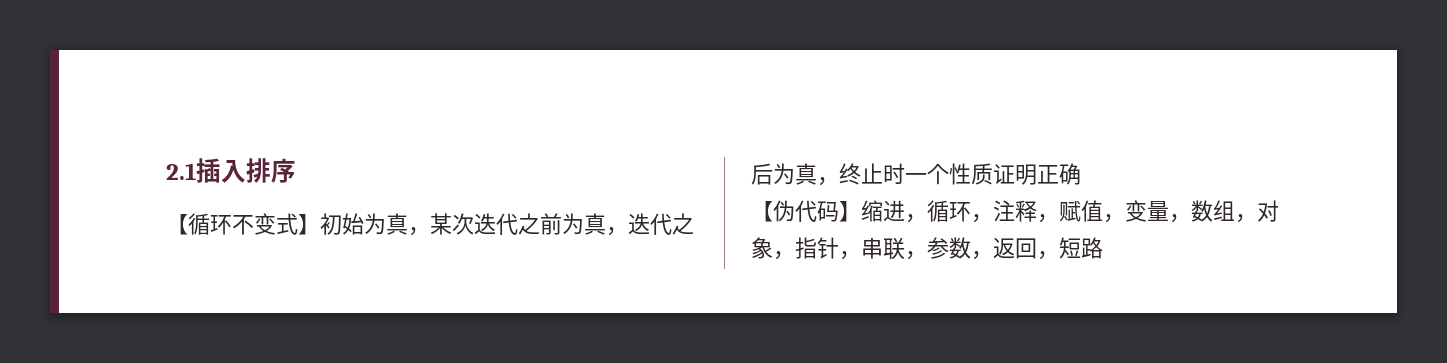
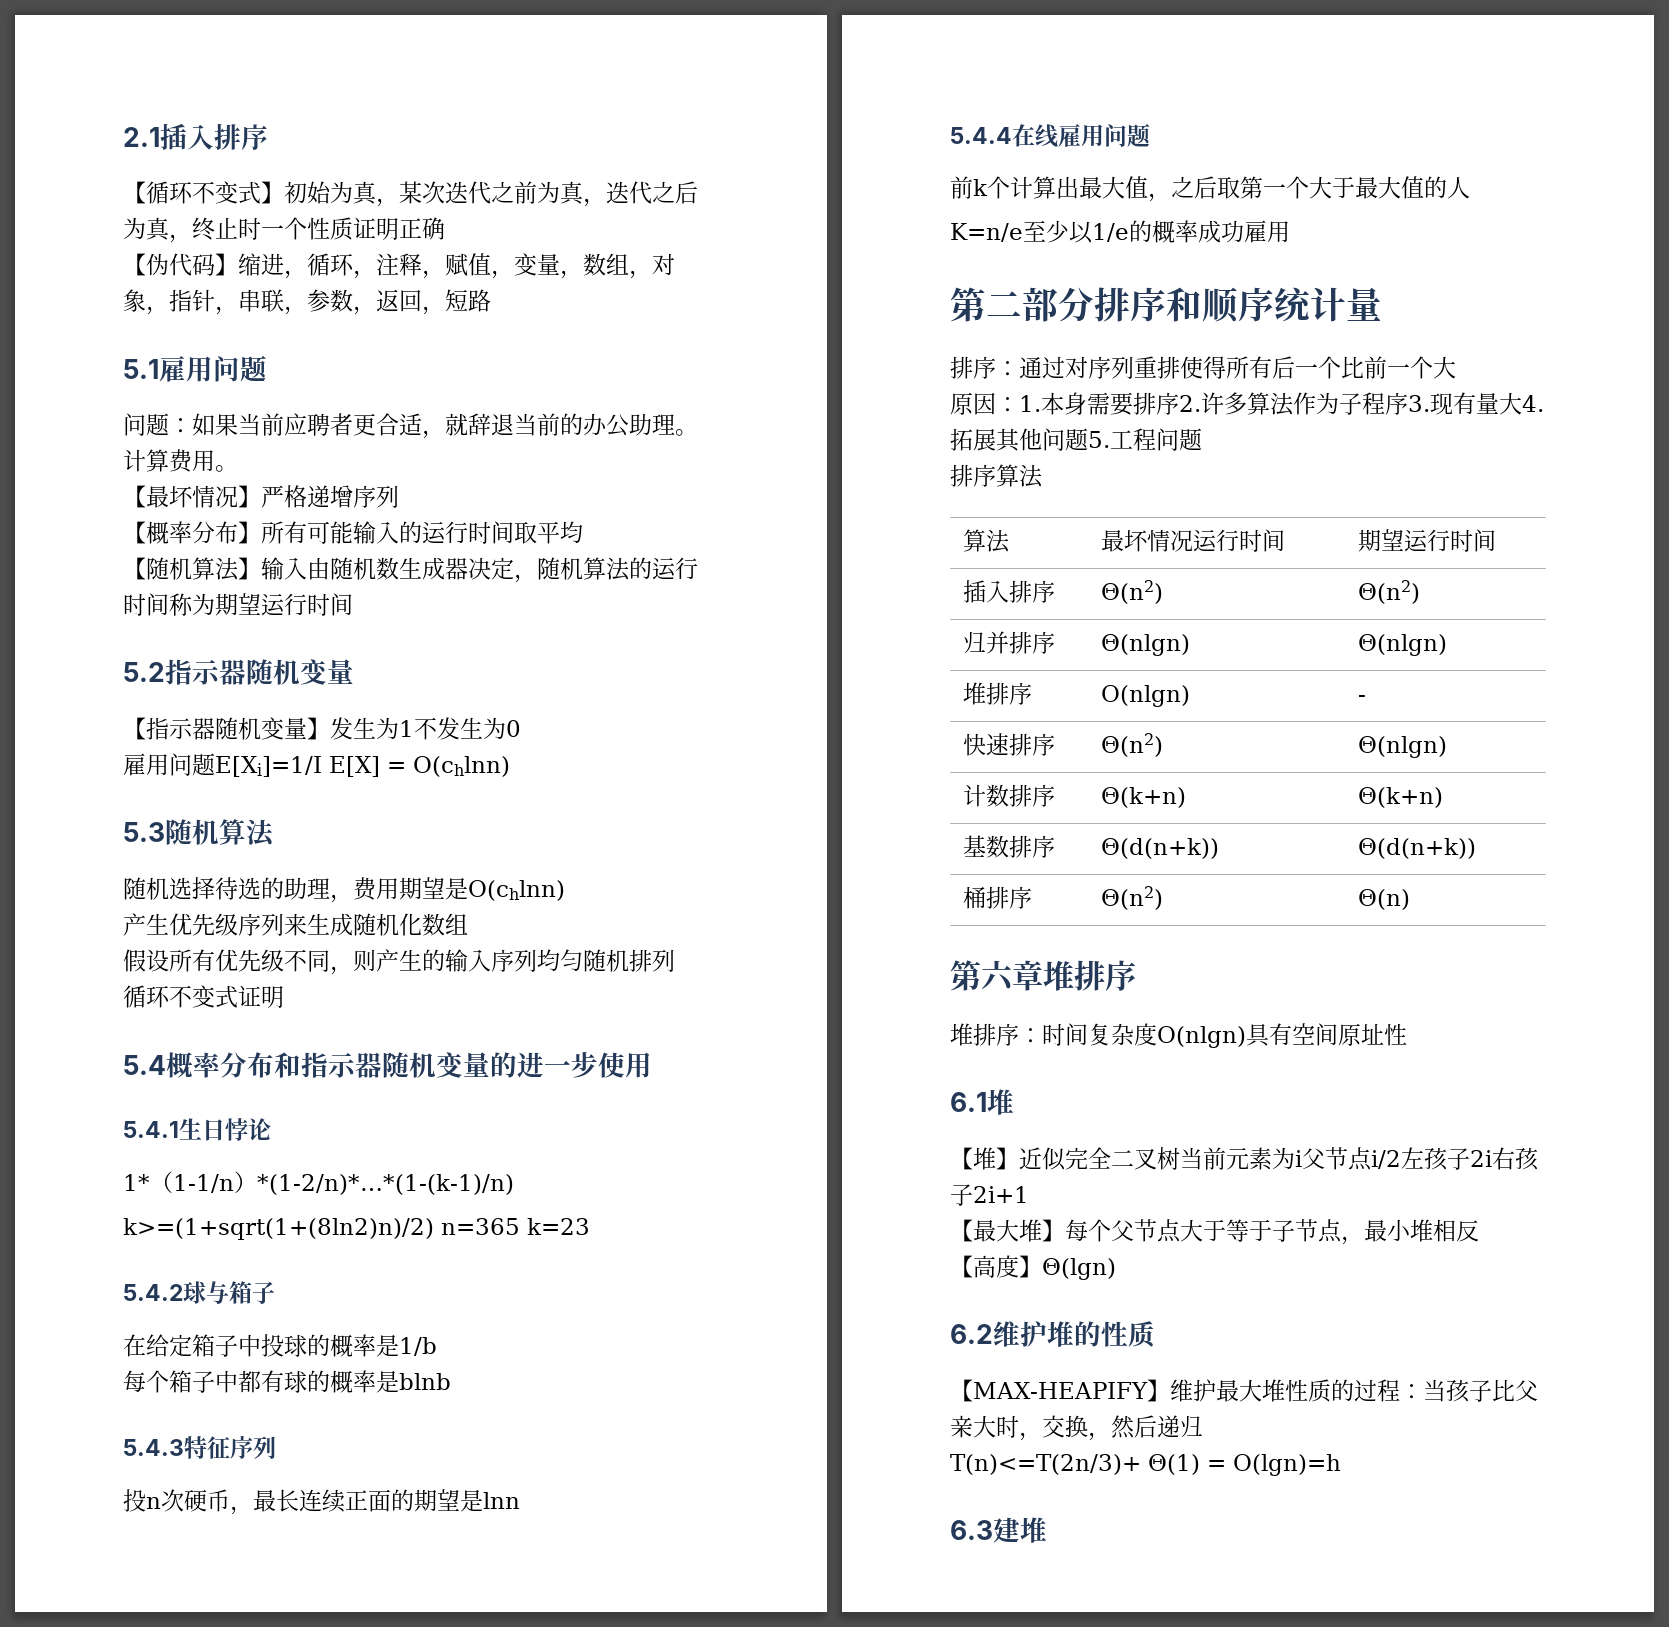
+ 5.1雇用问题
+ 问题：如果当前应聘者更合适，就辞退当前的办公助理。计算费用。
+ 【最坏情况】严格递增序列
+ 【概率分布】所有可能输入的运行时间取平均
+ 【随机算法】输入由随机数生成器决定，随机算法的运行时间称为期望运行时间
+ 5.2指示器随机变量
+ 【指示器随机变量】发生为1不发生为0
+ 雇用问题E[Xi]=1/I E[X] = O(chlnn)
+ 5.3随机算法
+ 随机选择待选的助理，费用期望是O(chlnn)
+ 产生优先级序列来生成随机化数组
+ 假设所有优先级不同，则产生的输入序列均匀随机排列
+ 循环不变式证明
+ 5.4概率分布和指示器随机变量的进一步使用
+ 5.4.1生日悖论
+ 1*（1-1/n）*(1-2/n)*…*(1-(k-1)/n)
+ k>=(1+sqrt(1+(8ln2)n)/2) n=365 k=23
+ 5.4.2球与箱子
+ 在给定箱子中投球的概率是1/b
+ 每个箱子中都有球的概率是blnb
+ 5.4.3特征序列
+ 投n次硬币，最长连续正面的期望是lnn
+ 5.4.4在线雇用问题
+ 前k个计算出最大值，之后取第一个大于最大值的人
+ K=n/e至少以1/e的概率成功雇用
+ 第二部分排序和顺序统计量
+ 排序：通过对序列重排使得所有后一个比前一个大
+ 原因：1.本身需要排序2.许多算法作为子程序3.现有量大4.拓展其他问题5.工程问题
+ 排序算法
+ 算法 | 最坏情况运行时间 | 期望运行时间
+ 插入排序 | Θ(n2) | Θ(n2)
+ 归并排序 | Θ(nlgn) | Θ(nlgn)
+ 堆排序 | O(nlgn) | -
+ 快速排序 | Θ(n2) | Θ(nlgn)
+ 计数排序 | Θ(k+n) | Θ(k+n)
+ 基数排序 | Θ(d(n+k)) | Θ(d(n+k))
+ 桶排序 | Θ(n2) | Θ(n)
+ 第六章堆排序
+ 堆排序：时间复杂度O(nlgn)具有空间原址性
+ 6.1堆
+ 【堆】近似完全二叉树当前元素为i父节点i/2左孩子2i右孩子2i+1
+ 【最大堆】每个父节点大于等于子节点，最小堆相反
+ 【高度】Θ(lgn)
+ 6.2维护堆的性质
+ 【MAX-HEAPIFY】维护最大堆性质的过程：当孩子比父亲大时，交换，然后递归
+ T(n)<=T(2n/3)+ Θ(1) = O(lgn)=h
+ 6.3建堆

